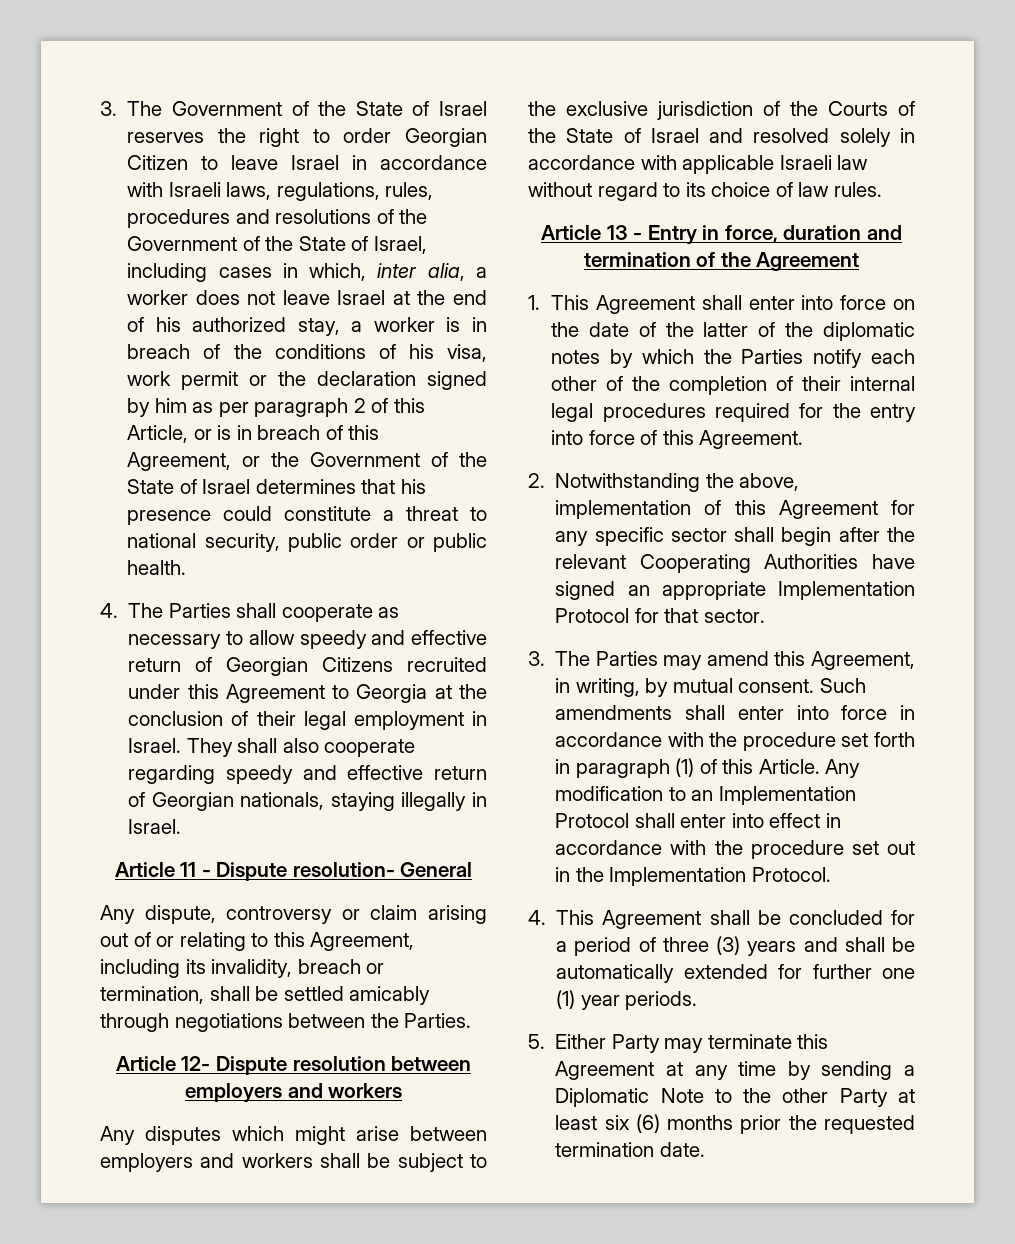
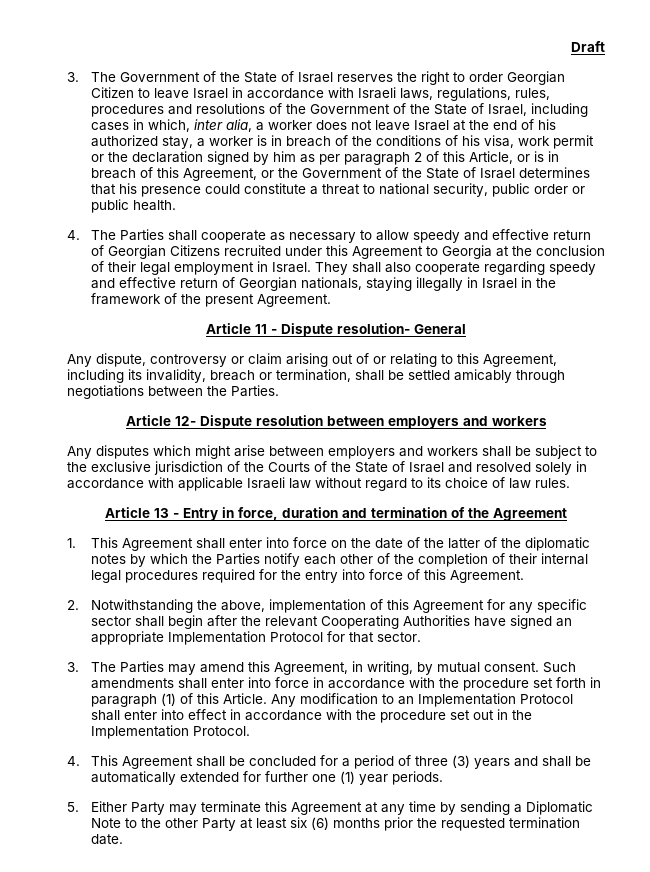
+ Draft
- They shall also cooperate regarding speedy and effective return of Georgian nationals, staying illegally in Israel.
+ They shall also cooperate regarding speedy and effective return of Georgian nationals, staying illegally in Israel in the framework of the present Agreement.

